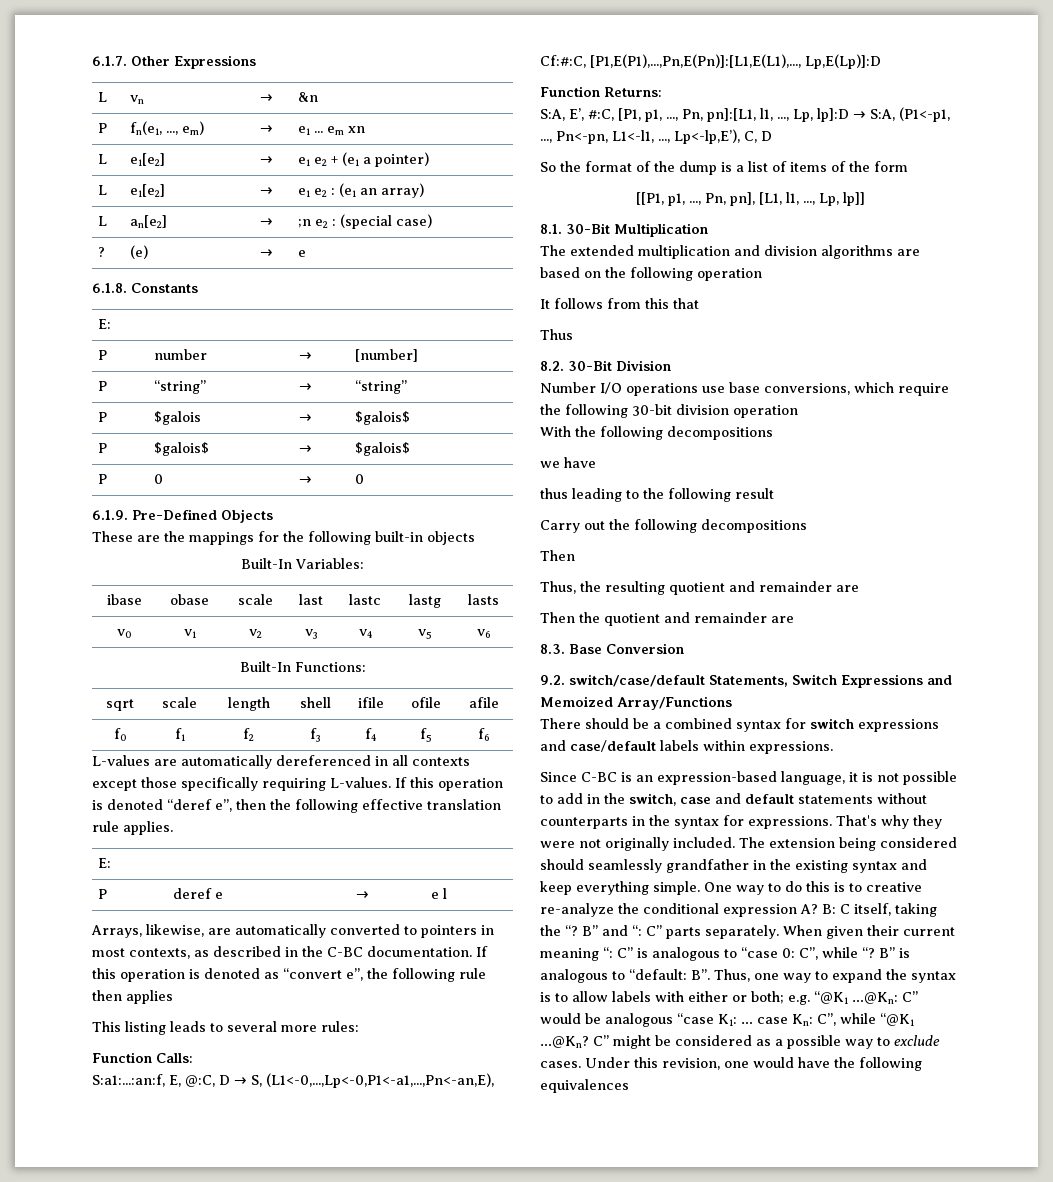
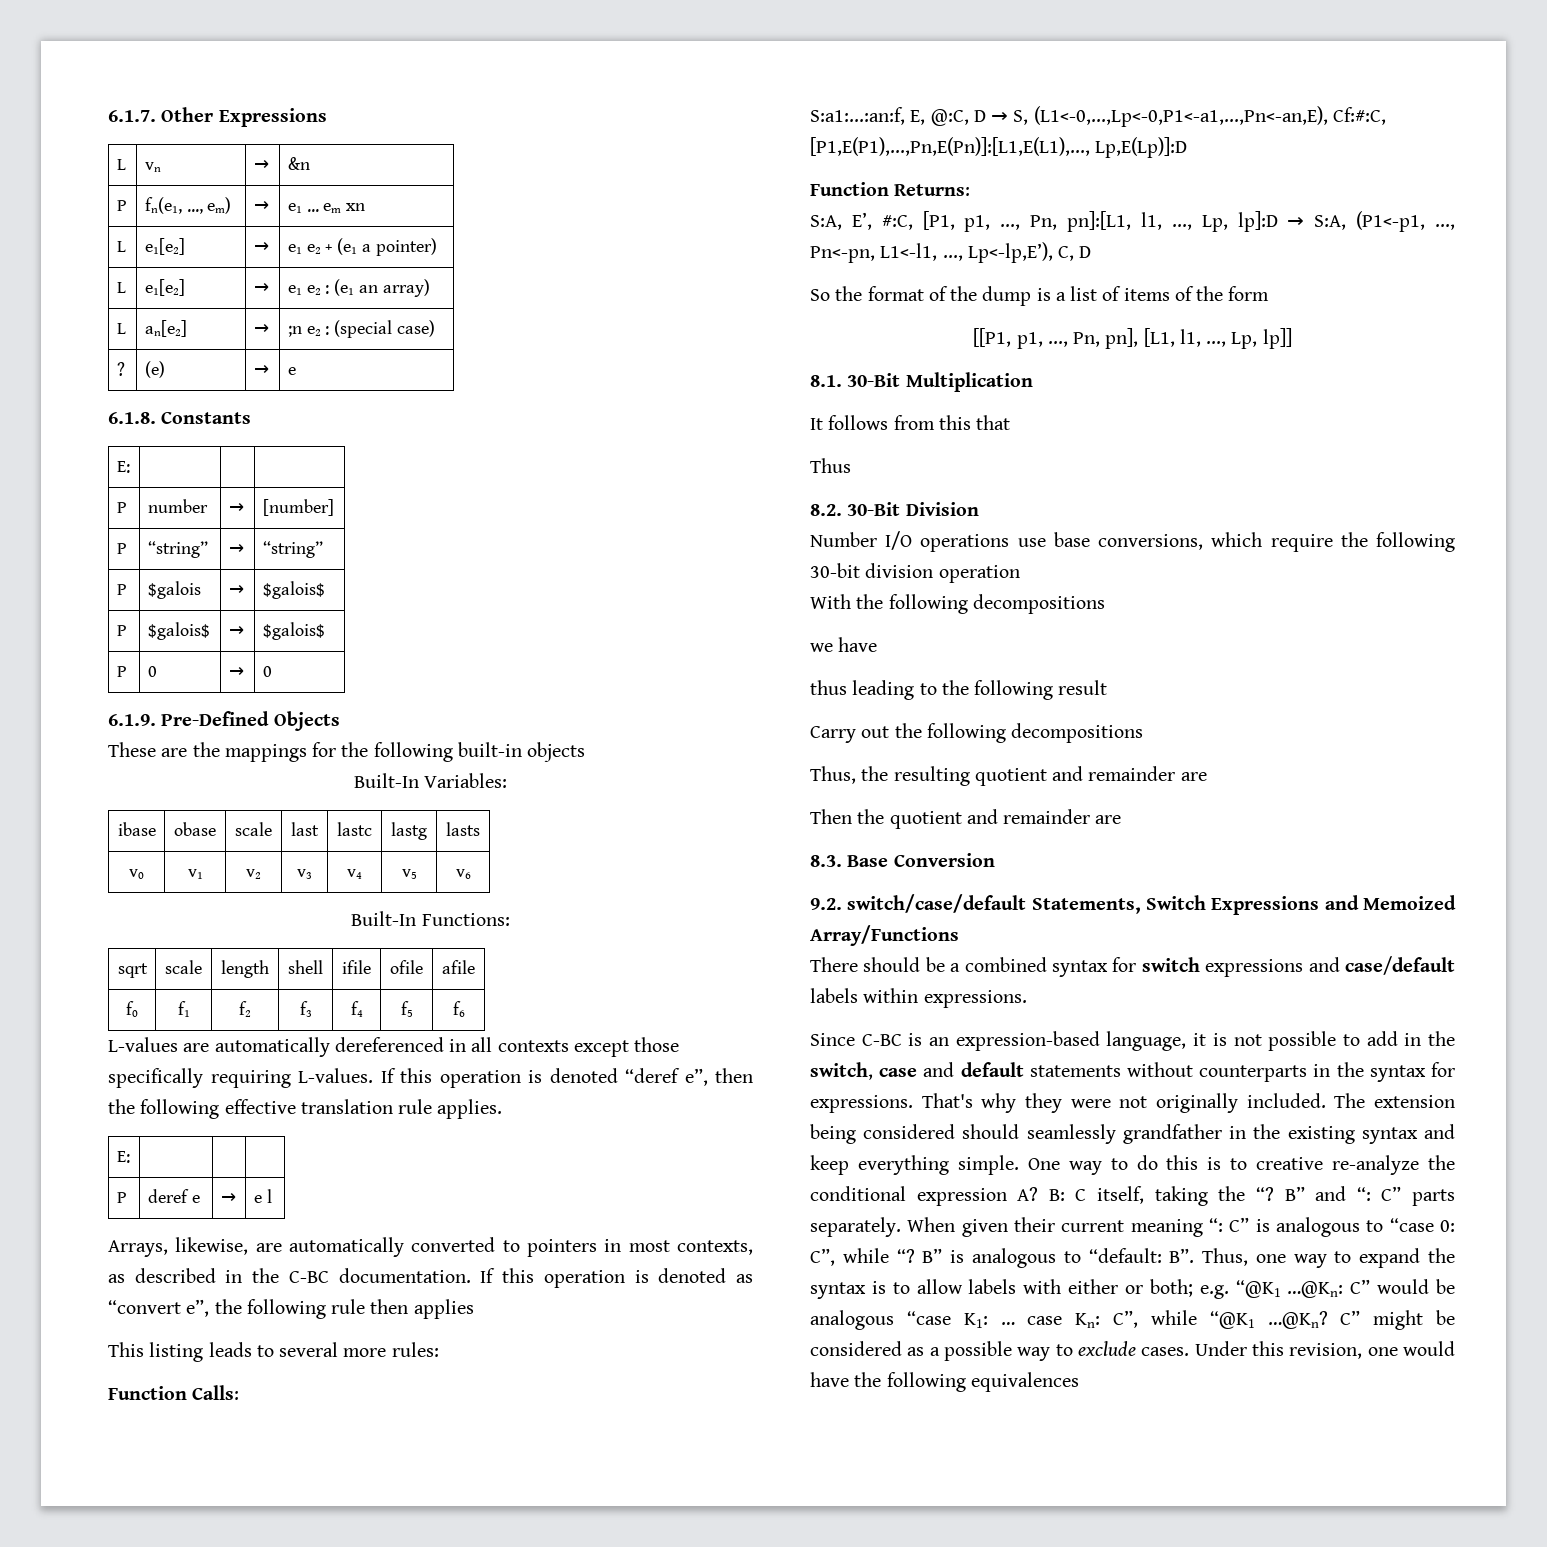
- The extended multiplication and division algorithms are based on the following operation
  Carry out the following decompositions
- Then

